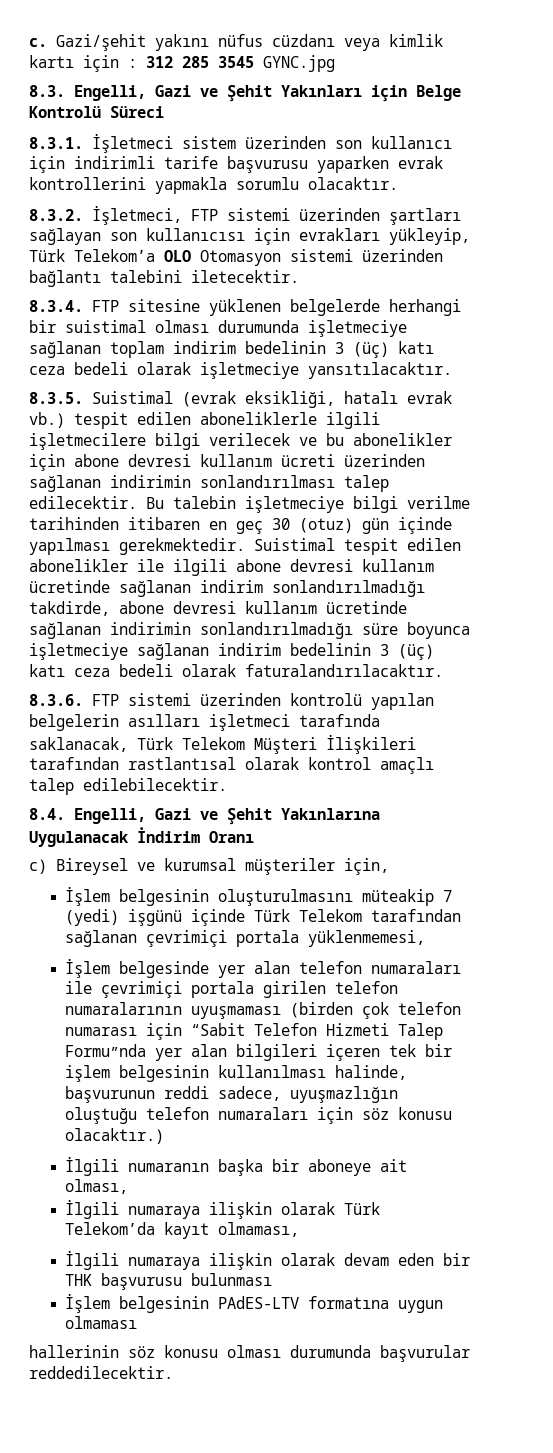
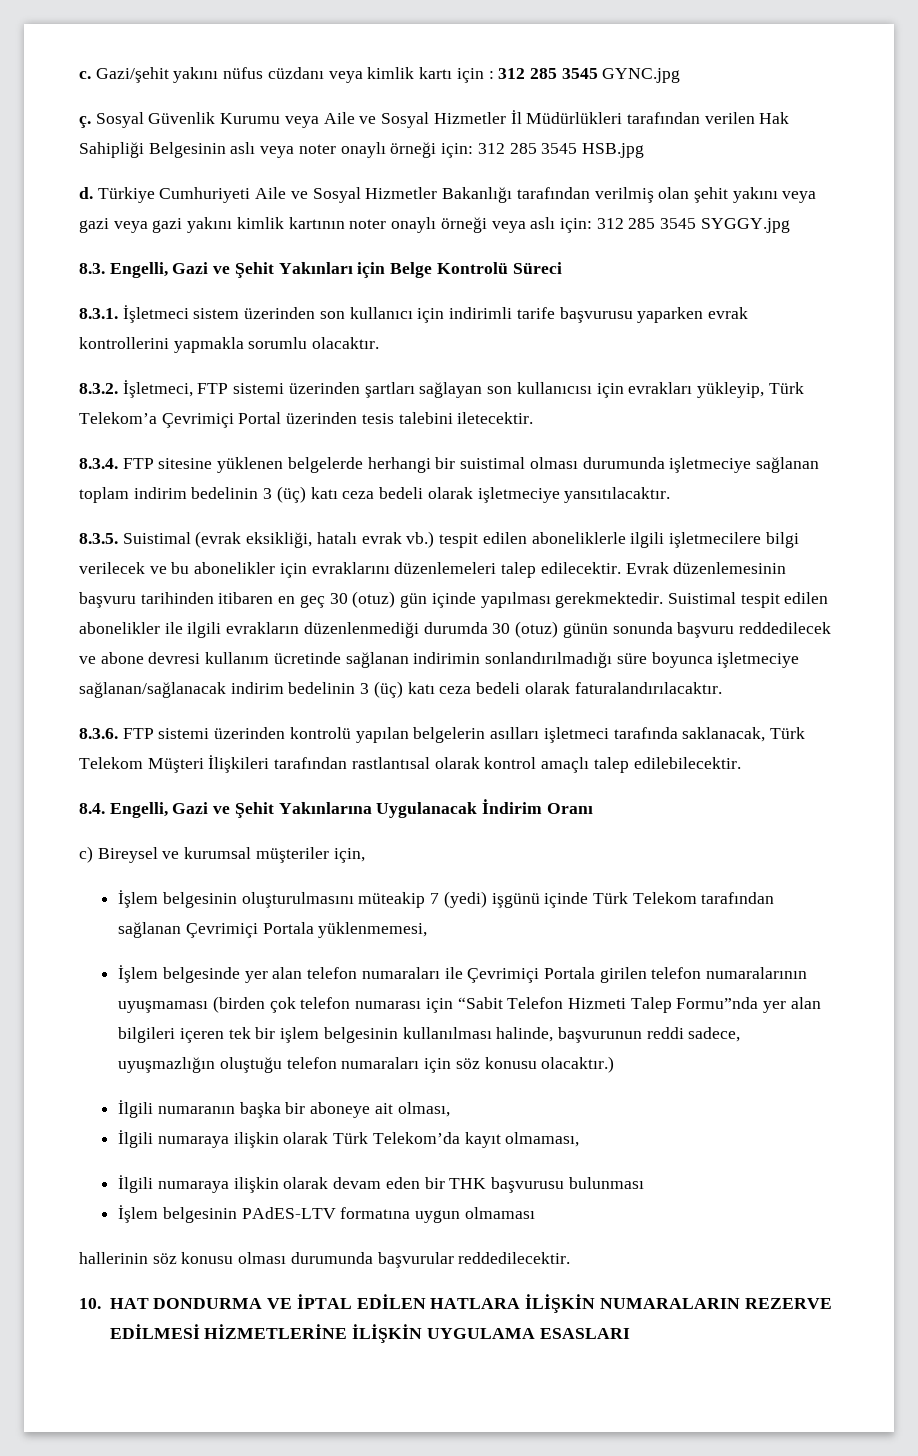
+ ç. Sosyal Güvenlik Kurumu veya Aile ve Sosyal Hizmetler İl Müdürlükleri tarafından verilen Hak Sahipliği Belgesinin aslı veya noter onaylı örneği için: 312 285 3545 HSB.jpg
+ d. Türkiye Cumhuriyeti Aile ve Sosyal Hizmetler Bakanlığı tarafından verilmiş olan şehit yakını veya gazi veya gazi yakını kimlik kartının noter onaylı örneği veya aslı için: 312 285 3545 SYGGY.jpg
- 8.3.2. İşletmeci, FTP sistemi üzerinden şartları sağlayan son kullanıcısı için evrakları yükleyip, Türk Telekom’a OLO Otomasyon sistemi üzerinden bağlantı talebini iletecektir.
+ 8.3.2. İşletmeci, FTP sistemi üzerinden şartları sağlayan son kullanıcısı için evrakları yükleyip, Türk Telekom’a Çevrimiçi Portal üzerinden tesis talebini iletecektir.
- 8.3.5. Suistimal (evrak eksikliği, hatalı evrak vb.) tespit edilen aboneliklerle ilgili işletmecilere bilgi verilecek ve bu abonelikler için abone devresi kullanım ücreti üzerinden sağlanan indirimin sonlandırılması talep edilecektir. Bu talebin işletmeciye bilgi verilme tarihinden itibaren en geç 30 (otuz) gün içinde yapılması gerekmektedir.
+ 8.3.5. Suistimal (evrak eksikliği, hatalı evrak vb.) tespit edilen aboneliklerle ilgili işletmecilere bilgi verilecek ve bu abonelikler için evraklarını düzenlemeleri talep edilecektir. Evrak düzenlemesinin başvuru tarihinden itibaren en geç 30 (otuz) gün içinde yapılması gerekmektedir.
- Suistimal tespit edilen abonelikler ile ilgili abone devresi kullanım ücretinde sağlanan indirim sonlandırılmadığı takdirde, abone devresi kullanım ücretinde sağlanan indirimin sonlandırılmadığı süre boyunca işletmeciye sağlanan indirim bedelinin 3 (üç) katı ceza bedeli olarak faturalandırılacaktır.
+ Suistimal tespit edilen abonelikler ile ilgili evrakların düzenlenmediği durumda 30 (otuz) günün sonunda başvuru reddedilecek ve abone devresi kullanım ücretinde sağlanan indirimin sonlandırılmadığı süre boyunca işletmeciye sağlanan/sağlanacak indirim bedelinin 3 (üç) katı ceza bedeli olarak faturalandırılacaktır.
- İşlem belgesinin oluşturulmasını müteakip 7 (yedi) işgünü içinde Türk Telekom tarafından sağlanan çevrimiçi portala yüklenmemesi,
+ İşlem belgesinin oluşturulmasını müteakip 7 (yedi) işgünü içinde Türk Telekom tarafından sağlanan Çevrimiçi Portala yüklenmemesi,
- İşlem belgesinde yer alan telefon numaraları ile çevrimiçi portala girilen telefon numaralarının uyuşmaması (birden çok telefon numarası için “Sabit Telefon Hizmeti Talep Formu”nda yer alan bilgileri içeren tek bir işlem belgesinin kullanılması halinde, başvurunun reddi sadece, uyuşmazlığın oluştuğu telefon numaraları için söz konusu olacaktır.)
+ İşlem belgesinde yer alan telefon numaraları ile Çevrimiçi Portala girilen telefon numaralarının uyuşmaması (birden çok telefon numarası için “Sabit Telefon Hizmeti Talep Formu”nda yer alan bilgileri içeren tek bir işlem belgesinin kullanılması halinde, başvurunun reddi sadece, uyuşmazlığın oluştuğu telefon numaraları için söz konusu olacaktır.)
+ 10. HAT DONDURMA VE İPTAL EDİLEN HATLARA İLİŞKİN NUMARALARIN REZERVE EDİLMESİ HİZMETLERİNE İLİŞKİN UYGULAMA ESASLARI

